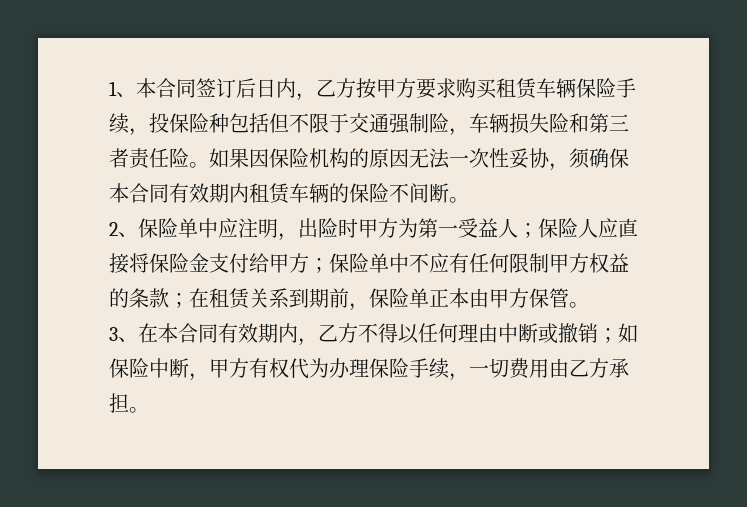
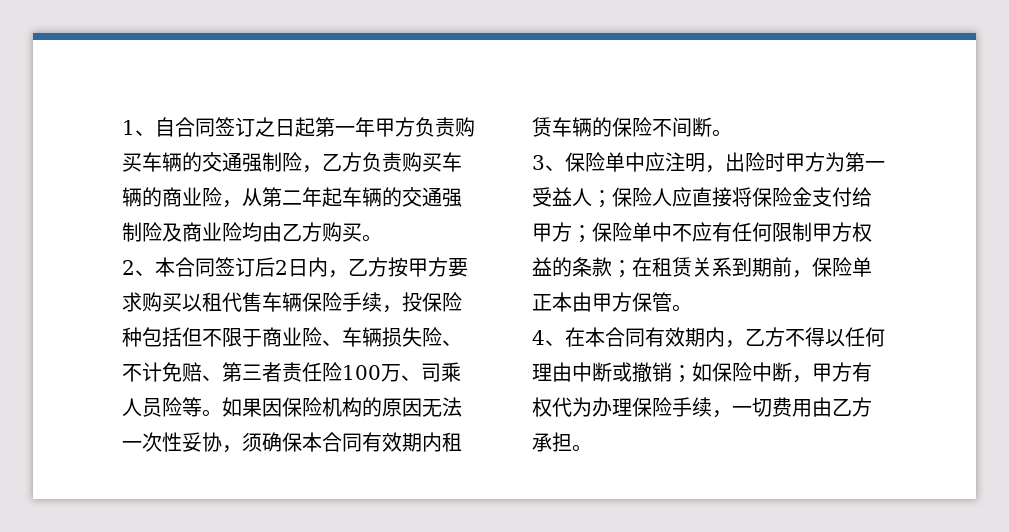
- 1、本合同签订后日内，乙方按甲方要求购买租赁车辆保险手续，投保险种包括但不限于交通强制险，车辆损失险和第三者责任险。
+ 1、自合同签订之日起第一年甲方负责购买车辆的交通强制险，乙方负责购买车辆的商业险，从第二年起车辆的交通强制险及商业险均由乙方购买。
+ 2、本合同签订后2日内，乙方按甲方要求购买以租代售车辆保险手续，投保险种包括但不限于商业险、车辆损失险、不计免赔、第三者责任险100万、司乘人员险等。
- 2、保险单中应注明，出险时甲方为第一受益人；保险人应直接将保险金支付给甲方；保险单中不应有任何限制甲方权益的条款；在租赁关系到期前，保险单正本由甲方保管。
+ 3、保险单中应注明，出险时甲方为第一受益人；保险人应直接将保险金支付给甲方；保险单中不应有任何限制甲方权益的条款；在租赁关系到期前，保险单正本由甲方保管。
- 3、在本合同有效期内，乙方不得以任何理由中断或撤销；如保险中断，甲方有权代为办理保险手续，一切费用由乙方承担。
+ 4、在本合同有效期内，乙方不得以任何理由中断或撤销；如保险中断，甲方有权代为办理保险手续，一切费用由乙方承担。

